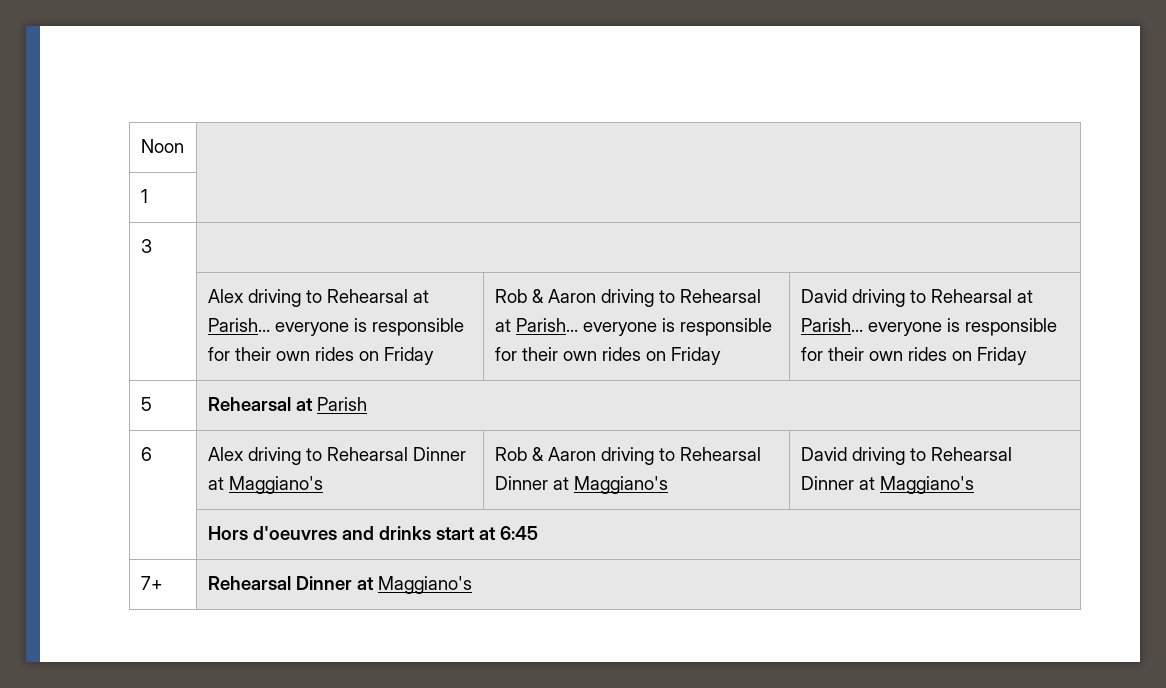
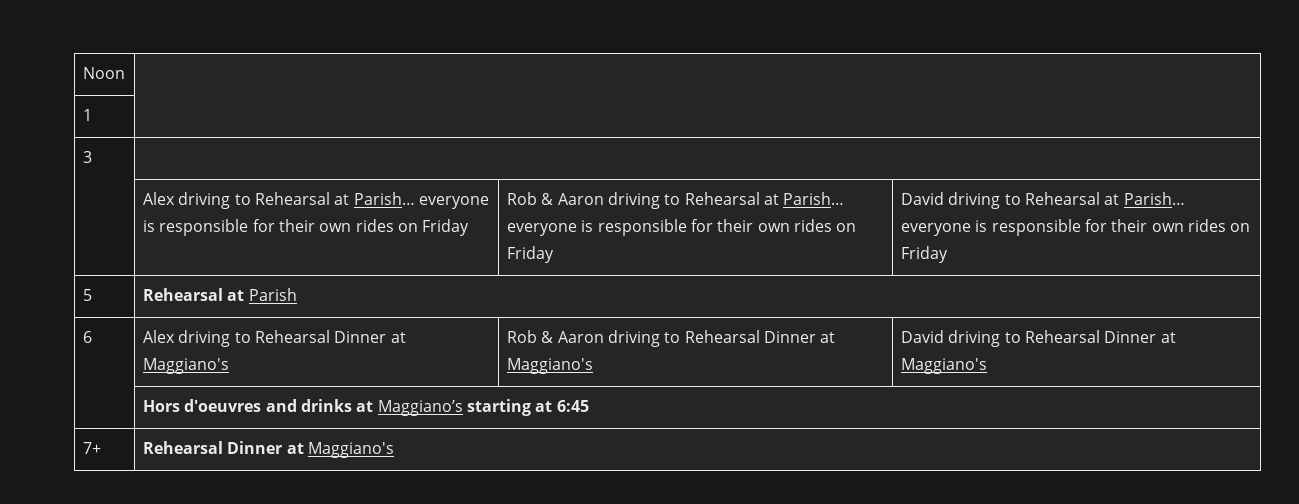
- | Hors d'oeuvres and drinks start at 6:45
+ | Hors d'oeuvres and drinks at Maggiano’s starting at 6:45

